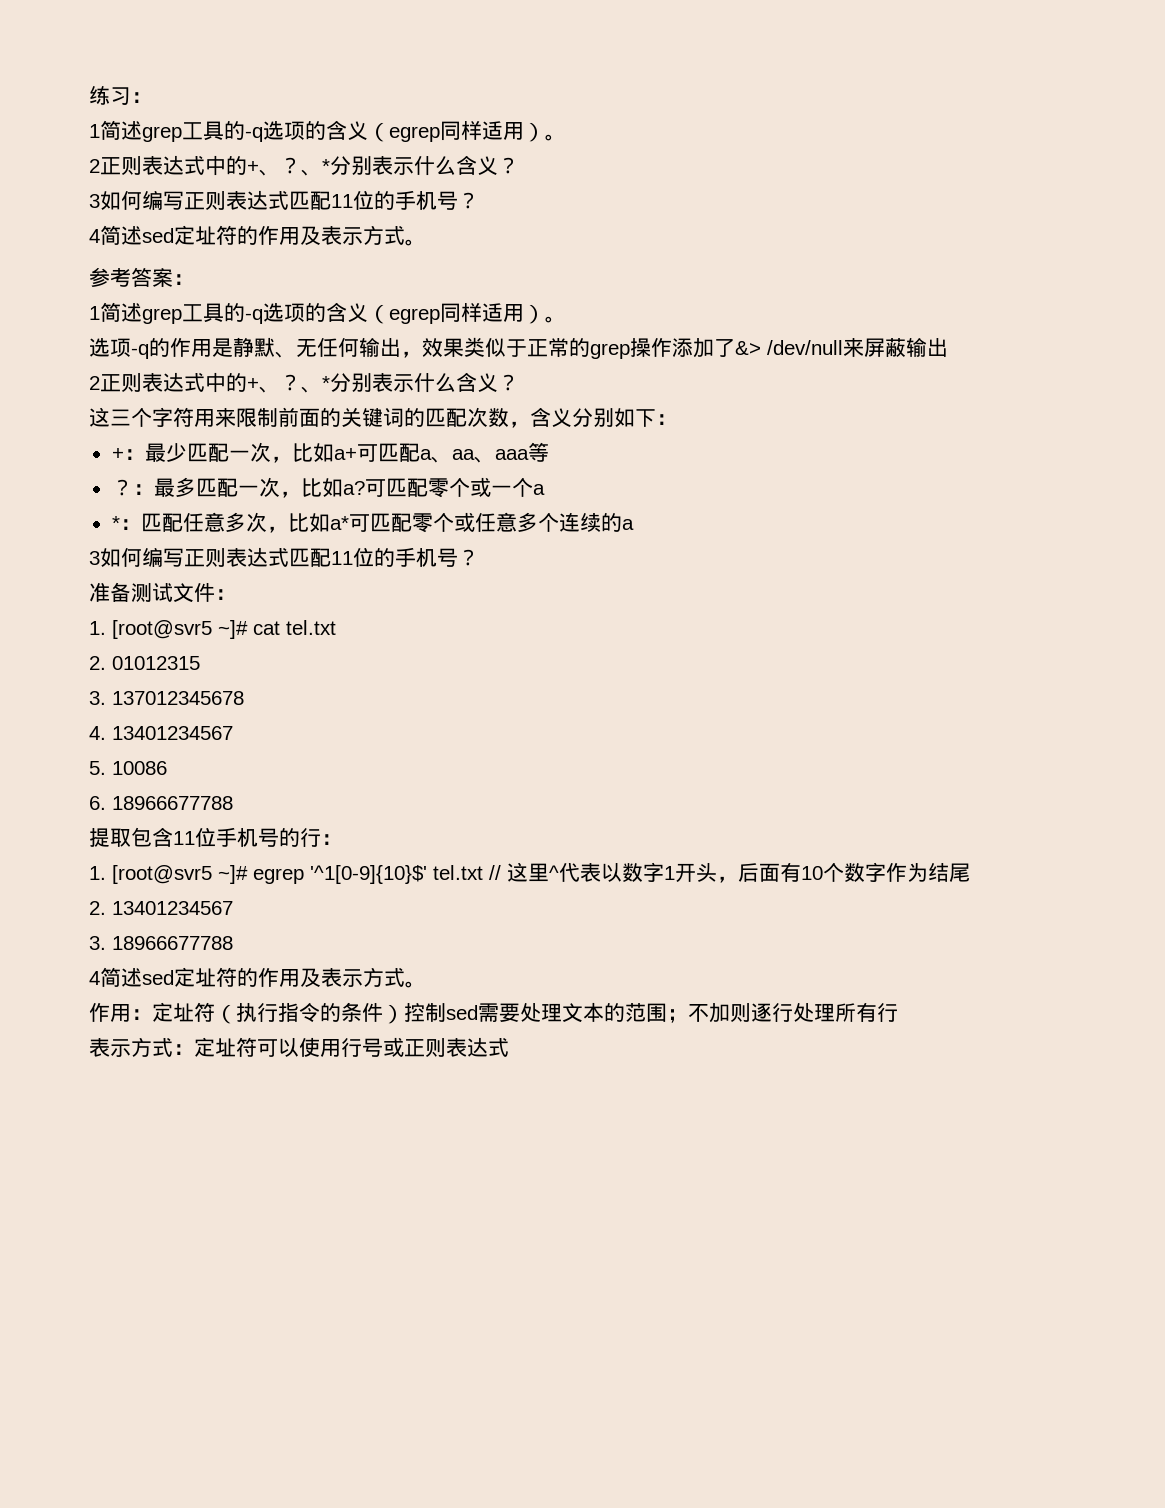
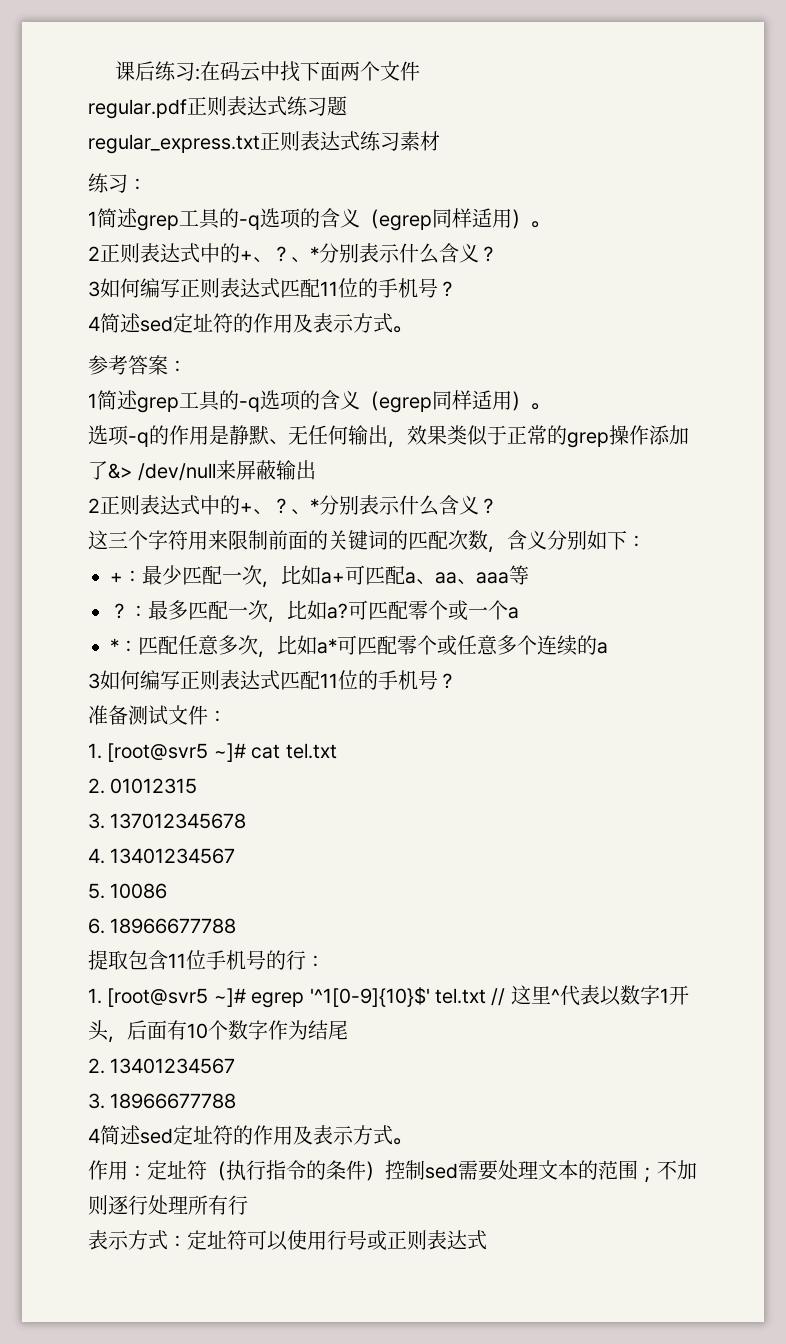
+ 课后练习:在码云中找下面两个文件
+ regular.pdf正则表达式练习题
+ regular_express.txt正则表达式练习素材

